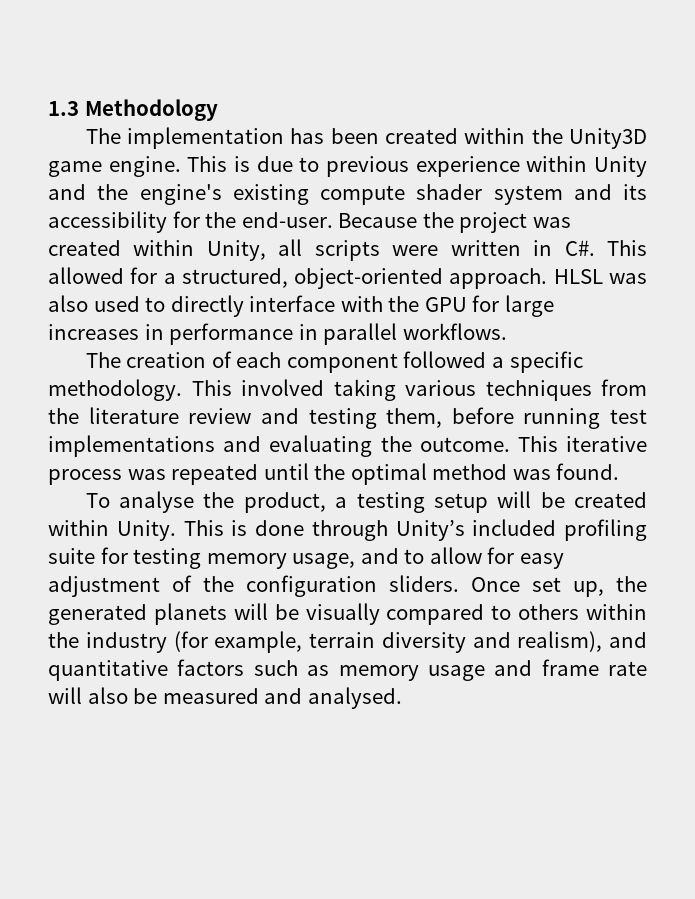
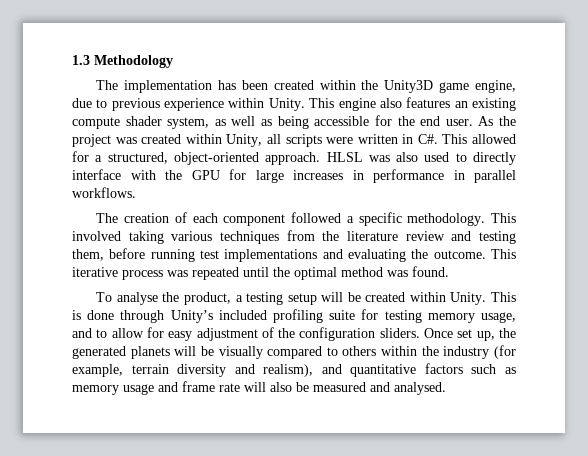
- The implementation has been created within the Unity3D game engine. This is due to previous experience within Unity and the engine's existing compute shader system and its accessibility for the end-user. Because the project was created within Unity, all scripts were written in C#. This allowed for a structured, object-oriented approach.
+ The implementation has been created within the Unity3D game engine, due to previous experience within Unity. This engine also features an existing compute shader system, as well as being accessible for the end user. As the project was created within Unity, all scripts were written in C#. This allowed for a structured, object-oriented approach.

